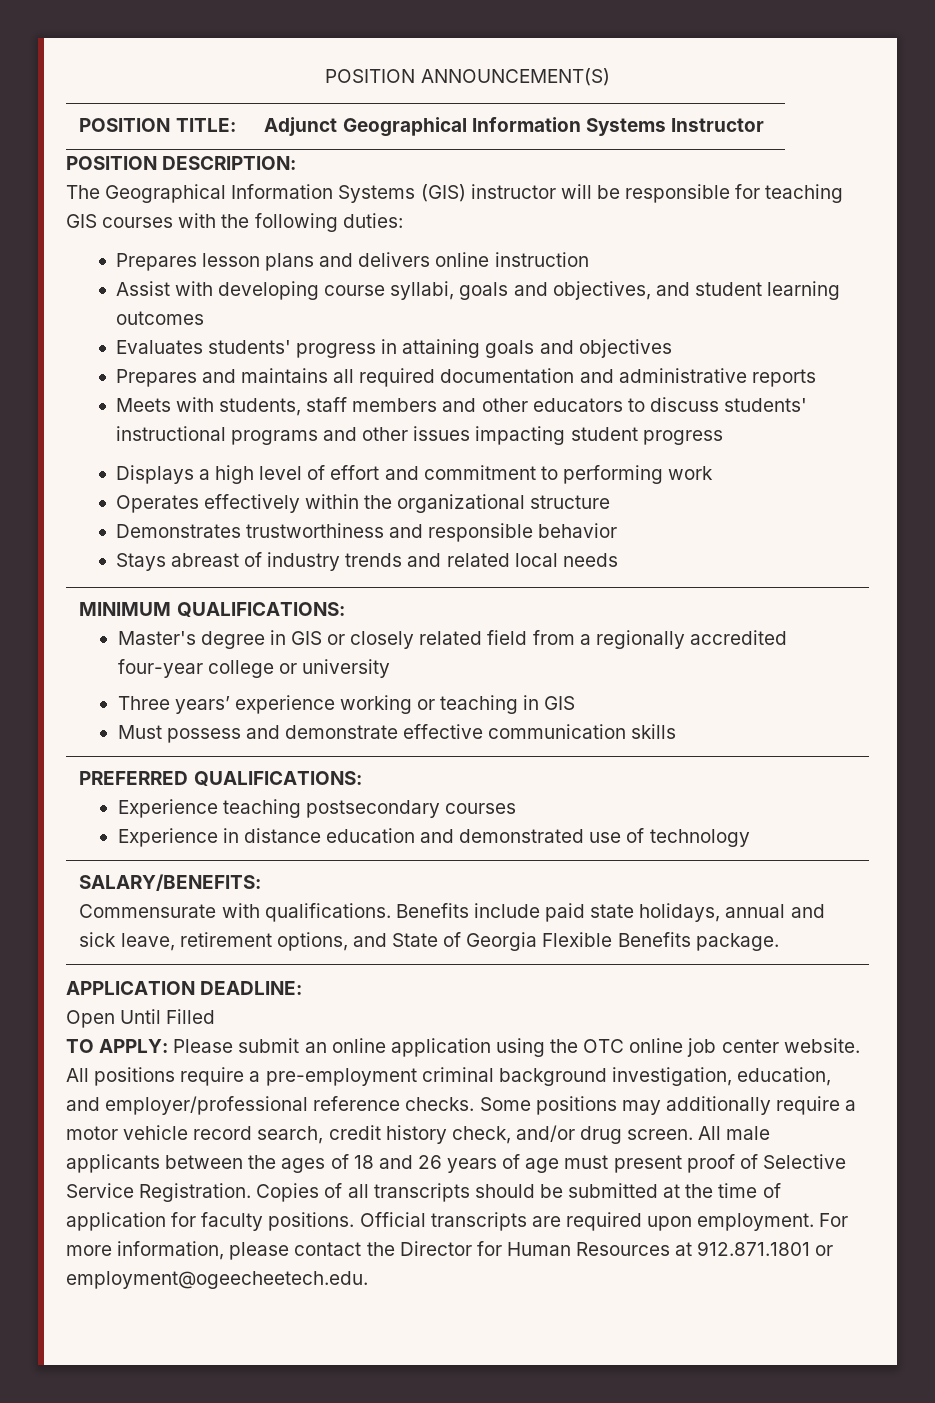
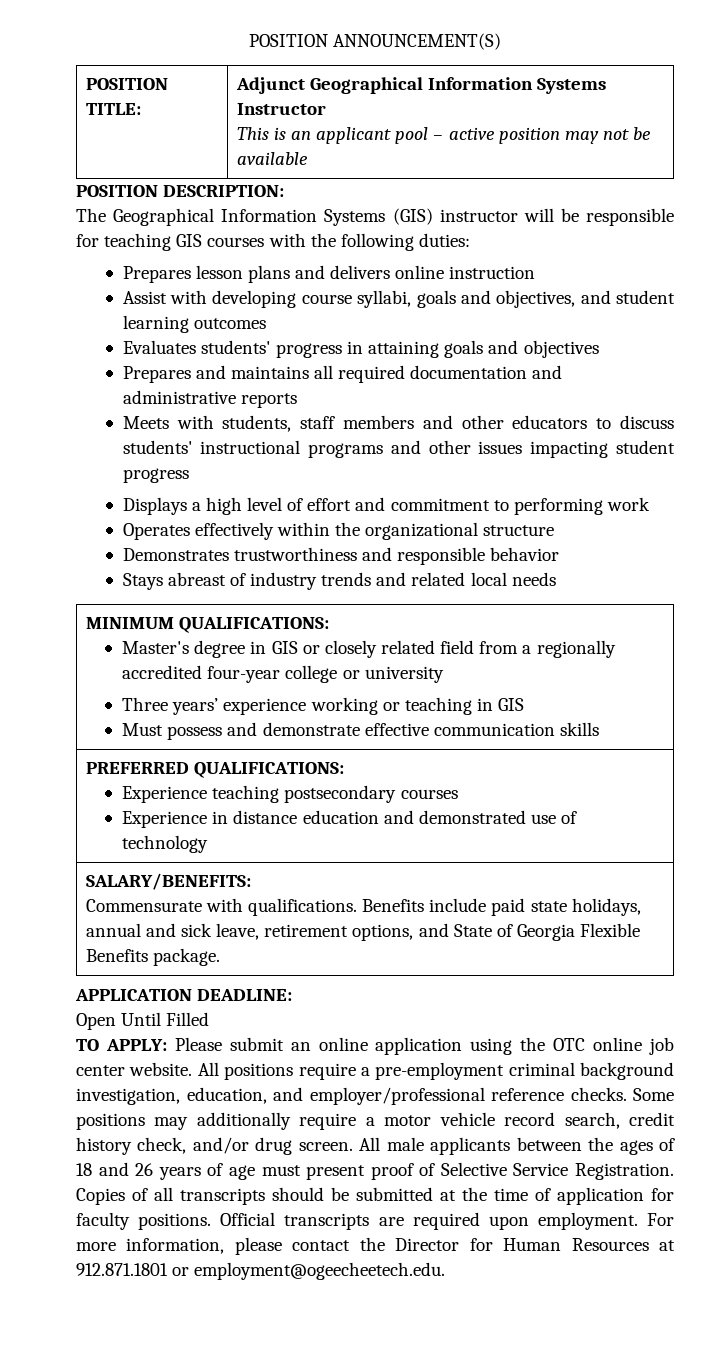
  POSITION TITLE: | Adjunct Geographical Information Systems Instructor
+ This is an applicant pool – active position may not be available

